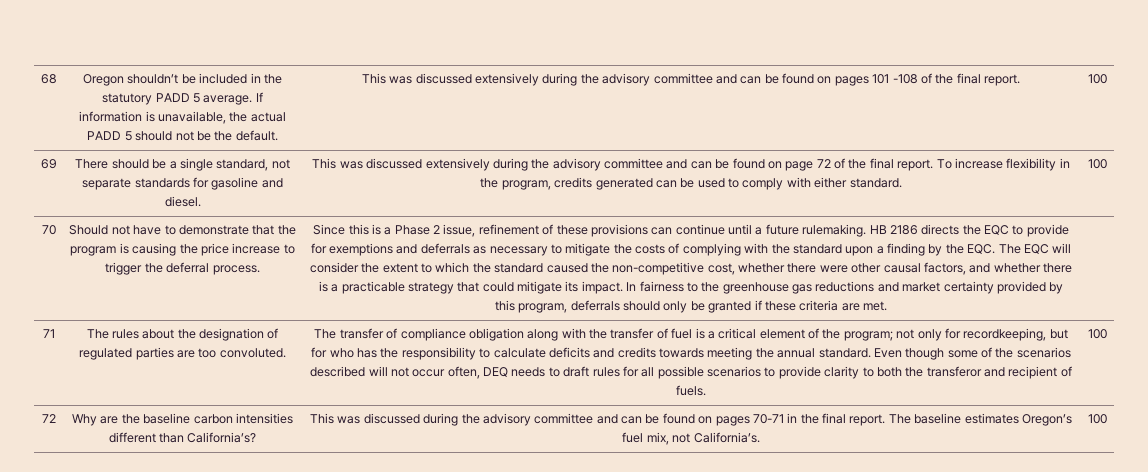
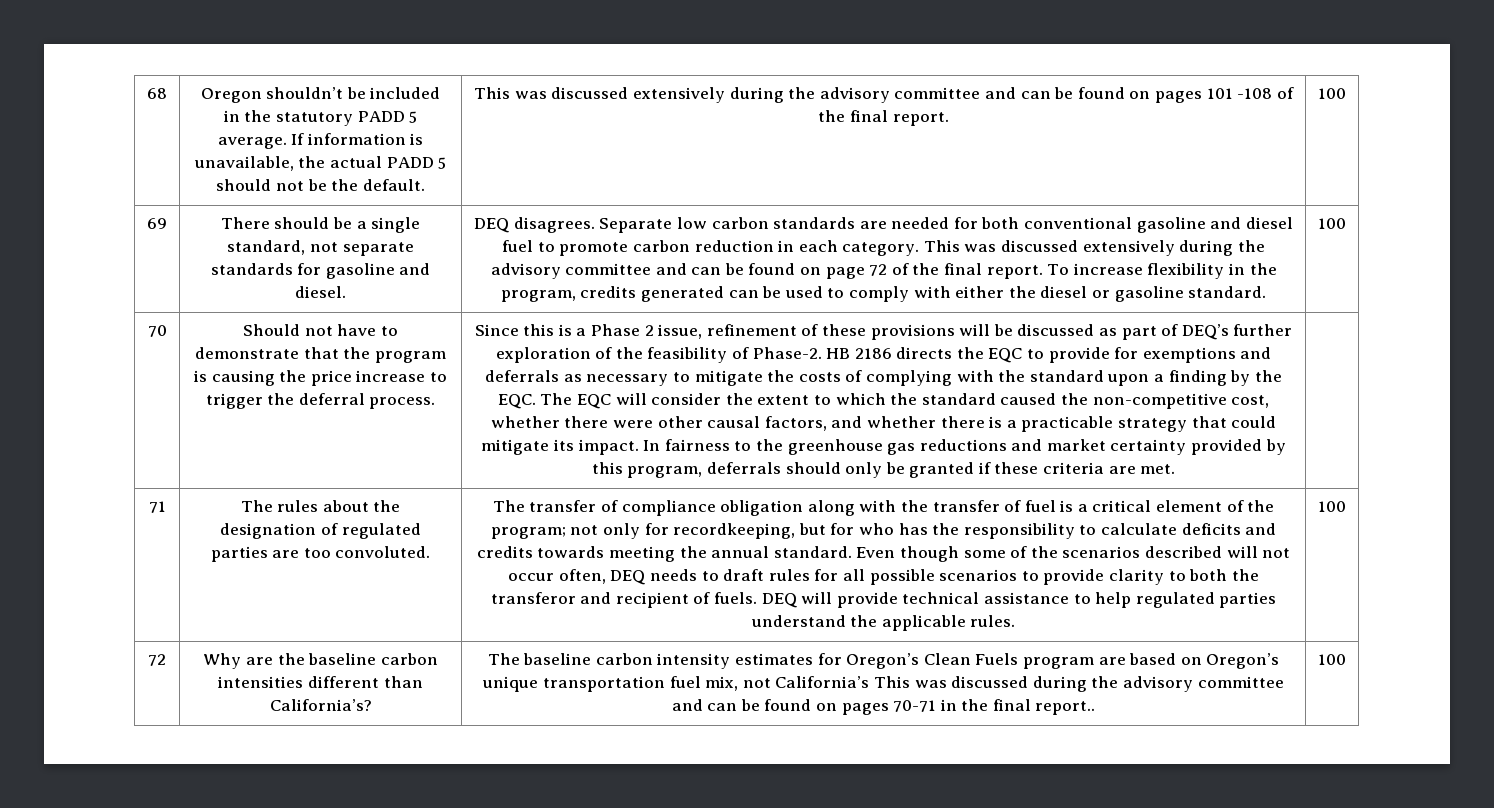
+ DEQ disagrees. Separate low carbon standards are needed for both conventional gasoline and diesel fuel to promote carbon reduction in each category.
- To increase flexibility in the program, credits generated can be used to comply with either standard.
+ To increase flexibility in the program, credits generated can be used to comply with either the diesel or gasoline standard.
- Since this is a Phase 2 issue, refinement of these provisions can continue until a future rulemaking.
+ Since this is a Phase 2 issue, refinement of these provisions will be discussed as part of DEQ’s further exploration of the feasibility of Phase-2.
+ DEQ will provide technical assistance to help regulated parties understand the applicable rules.
- This was discussed during the advisory committee and can be found on pages 70-71 in the final report. The baseline estimates Oregon’s fuel mix, not California’s.
+ The baseline carbon intensity estimates for Oregon’s Clean Fuels program are based on Oregon’s unique transportation fuel mix, not California’s This was discussed during the advisory committee and can be found on pages 70-71 in the final report..

